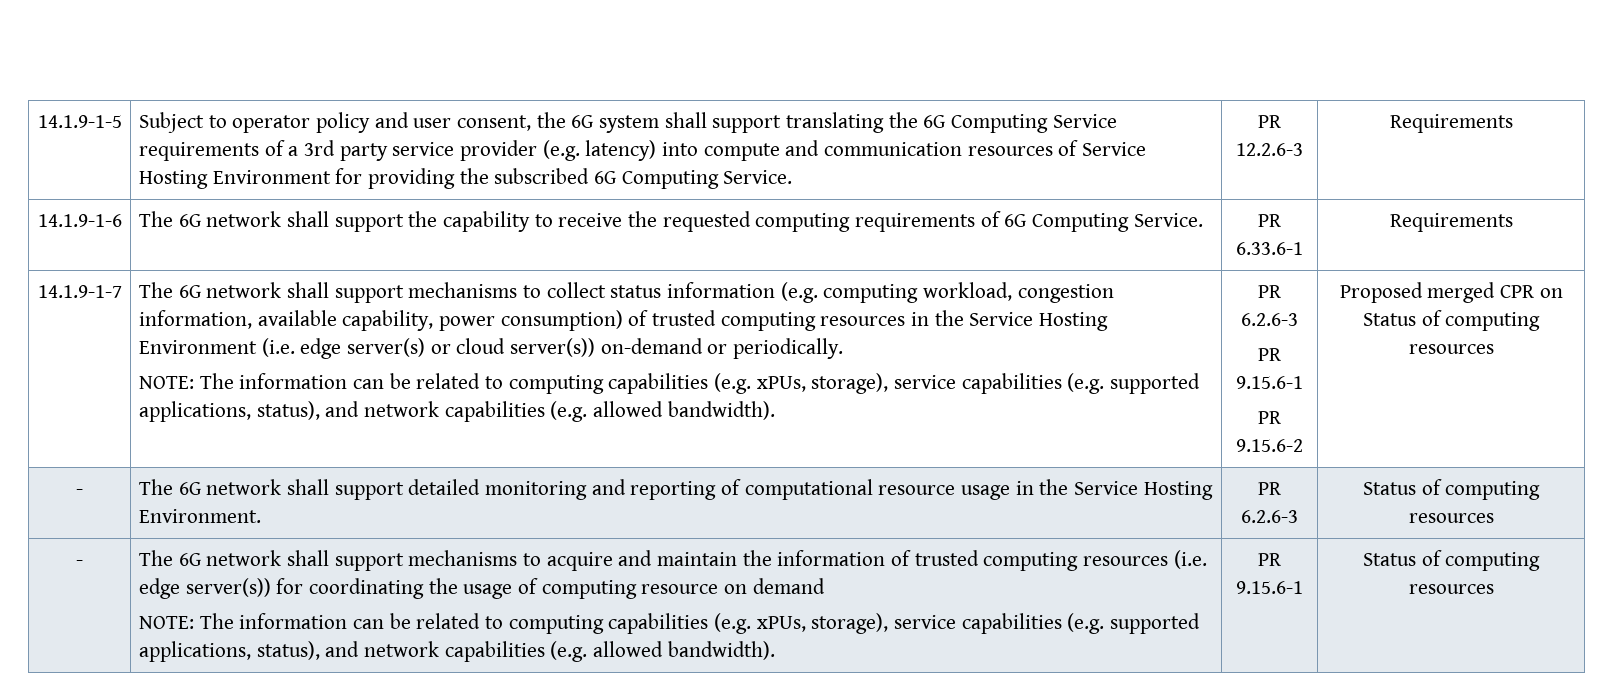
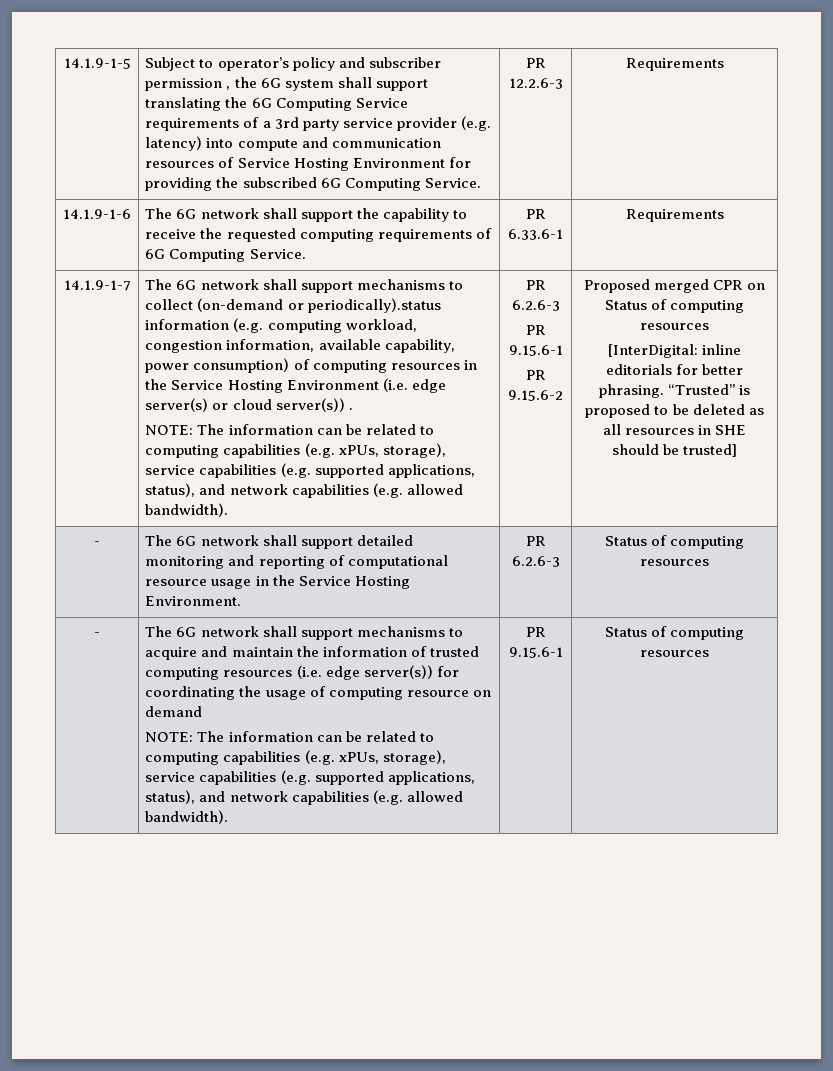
- Subject to operator policy and user consent, the 6G system shall support translating the 6G Computing Service requirements of a 3rd party service provider (e.g. latency) into compute and communication resources of Service Hosting Environment for providing the subscribed 6G Computing Service.
+ Subject to operator’s policy and subscriber permission , the 6G system shall support translating the 6G Computing Service requirements of a 3rd party service provider (e.g. latency) into compute and communication resources of Service Hosting Environment for providing the subscribed 6G Computing Service.
- The 6G network shall support mechanisms to collect status information (e.g. computing workload, congestion information, available capability, power consumption) of trusted computing resources in the Service Hosting Environment (i.e. edge server(s) or cloud server(s)) on-demand or periodically.
+ The 6G network shall support mechanisms to collect (on-demand or periodically).status information (e.g. computing workload, congestion information, available capability, power consumption) of computing resources in the Service Hosting Environment (i.e. edge server(s) or cloud server(s)) .
+ [InterDigital: inline editorials for better phrasing. “Trusted” is proposed to be deleted as all resources in SHE should be trusted]

